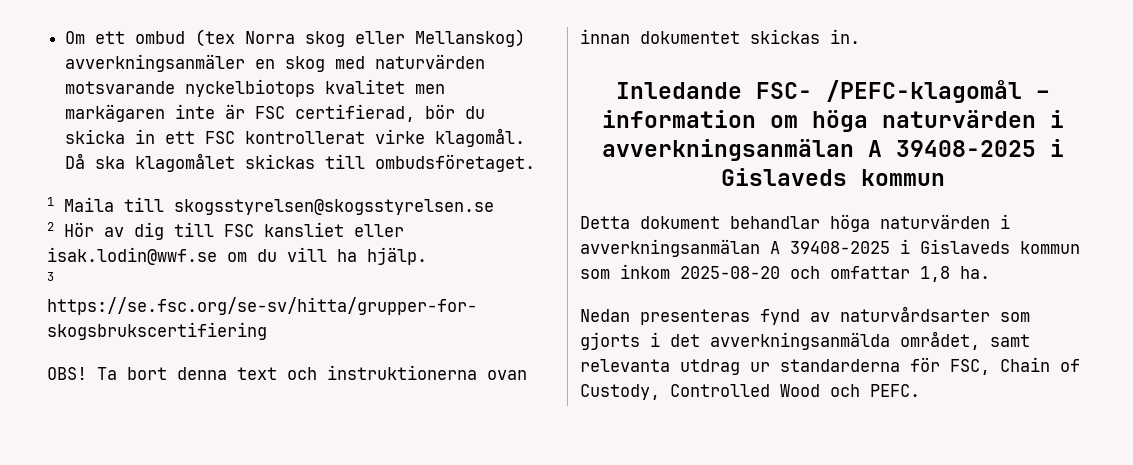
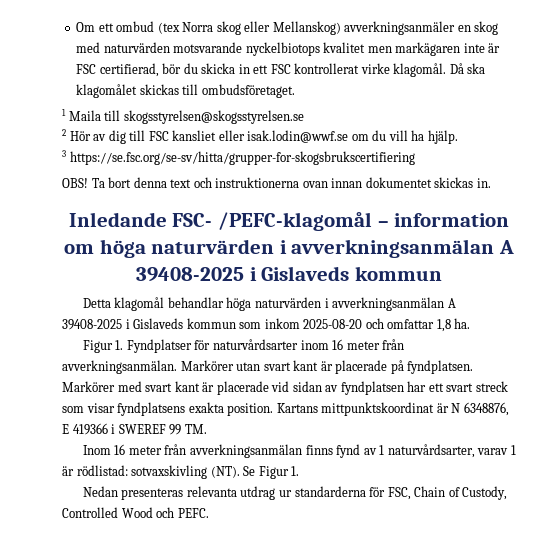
- Detta dokument behandlar höga naturvärden i avverkningsanmälan A 39408-2025 i Gislaveds kommun som inkom 2025-08-20 och omfattar 1,8 ha.
+ Detta klagomål behandlar höga naturvärden i avverkningsanmälan A 39408-2025 i Gislaveds kommun som inkom 2025-08-20 och omfattar 1,8 ha.
- Nedan presenteras fynd av naturvårdsarter som gjorts i det avverkningsanmälda området, samt relevanta utdrag ur standarderna för FSC, Chain of Custody, Controlled Wood och PEFC.
+ Figur 1. Fyndplatser för naturvårdsarter inom 16 meter från avverkningsanmälan. Markörer utan svart kant är placerade på fyndplatsen. Markörer med svart kant är placerade vid sidan av fyndplatsen har ett svart streck som visar fyndplatsens exakta position. Kartans mittpunktskoordinat är N 6348876, E 419366 i SWEREF 99 TM.
+ Inom 16 meter från avverkningsanmälan finns fynd av 1 naturvårdsarter, varav 1 är rödlistad: sotvaxskivling (NT). Se Figur 1.
+ Nedan presenteras relevanta utdrag ur standarderna för FSC, Chain of Custody, Controlled Wood och PEFC.

